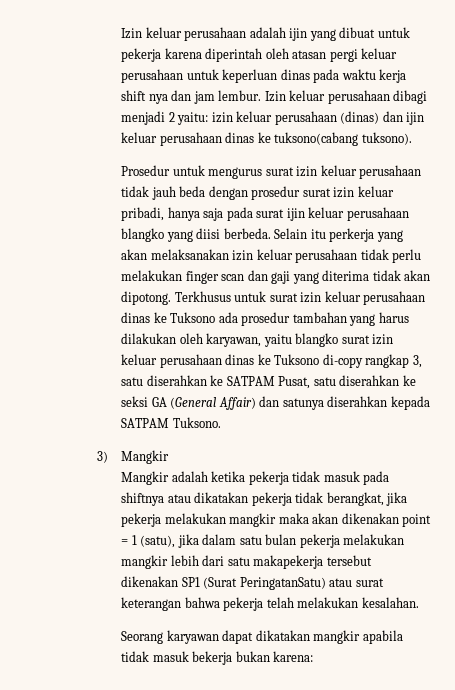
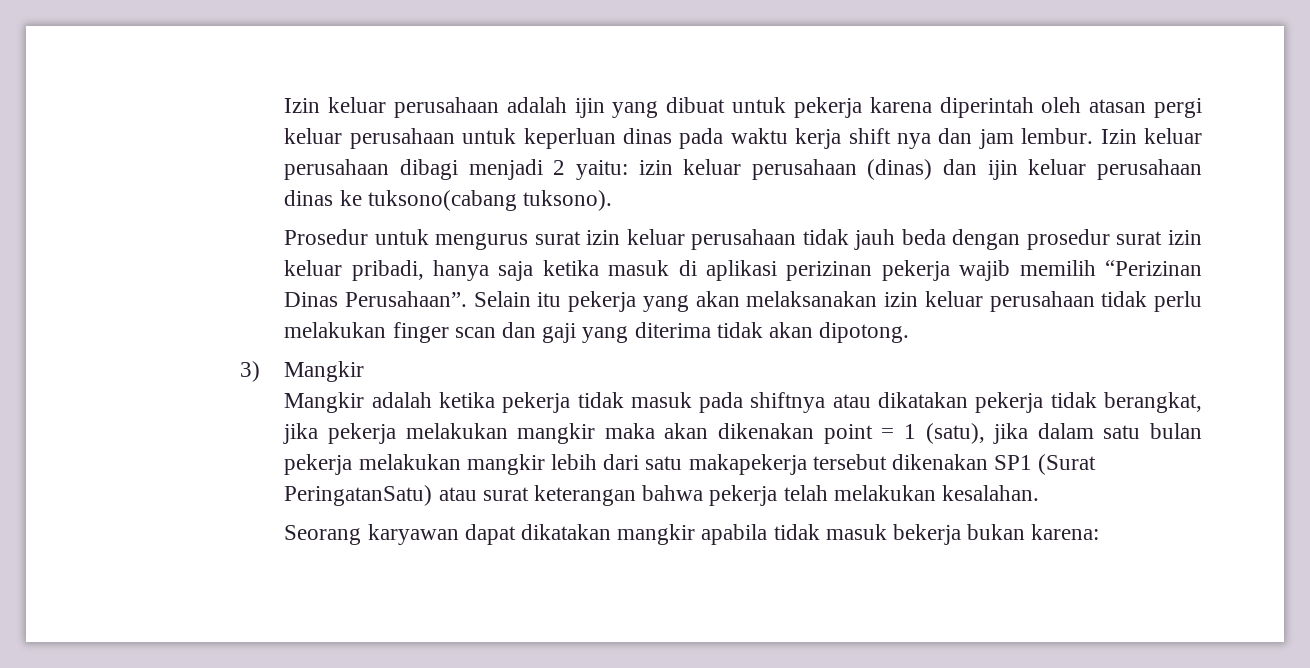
- Prosedur untuk mengurus surat izin keluar perusahaan tidak jauh beda dengan prosedur surat izin keluar pribadi, hanya saja pada surat ijin keluar perusahaan blangko yang diisi berbeda.
+ Prosedur untuk mengurus surat izin keluar perusahaan tidak jauh beda dengan prosedur surat izin keluar pribadi, hanya saja ketika masuk di aplikasi perizinan pekerja wajib memilih “Perizinan Dinas Perusahaan”.
- Selain itu perkerja yang akan melaksanakan izin keluar perusahaan tidak perlu melakukan finger scan dan gaji yang diterima tidak akan dipotong. Terkhusus untuk surat izin keluar perusahaan dinas ke Tuksono ada prosedur tambahan yang harus dilakukan oleh karyawan, yaitu blangko surat izin keluar perusahaan dinas ke Tuksono di-copy rangkap 3, satu diserahkan ke SATPAM Pusat, satu diserahkan ke seksi GA (General Affair) dan satunya diserahkan kepada SATPAM Tuksono.
+ Selain itu pekerja yang akan melaksanakan izin keluar perusahaan tidak perlu melakukan finger scan dan gaji yang diterima tidak akan dipotong.

